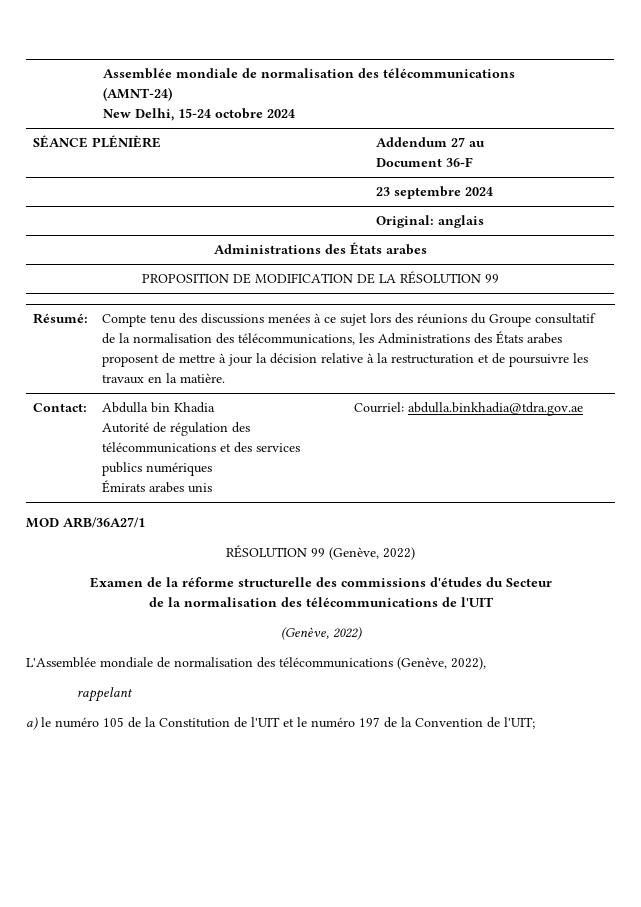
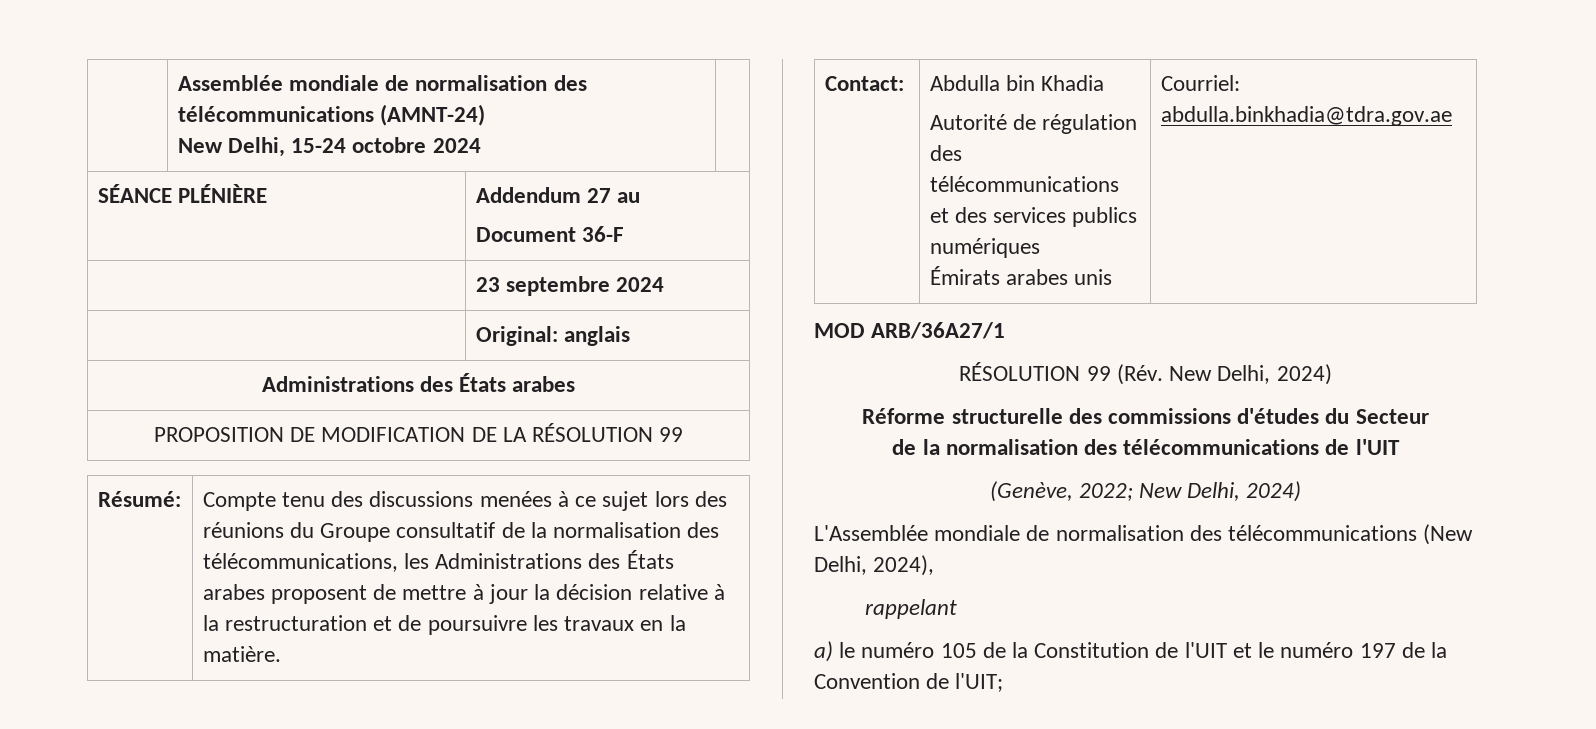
- RÉSOLUTION 99 (Genève, 2022)
- Examen de la réforme structurelle des commissions d'études du Secteur
+ RÉSOLUTION 99 (Rév. New Delhi, 2024)
+ Réforme structurelle des commissions d'études du Secteur
  de la normalisation des télécommunications de l'UIT
- (Genève, 2022)
+ (Genève, 2022; New Delhi, 2024)
- L'Assemblée mondiale de normalisation des télécommunications (Genève, 2022),
+ L'Assemblée mondiale de normalisation des télécommunications (New Delhi, 2024),

